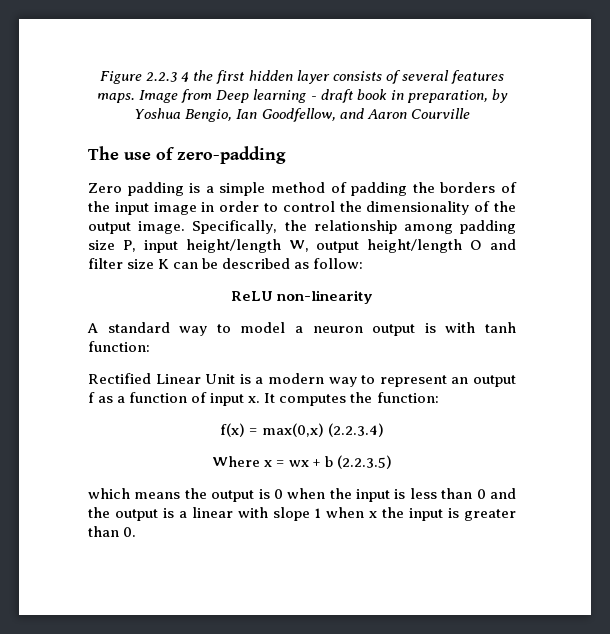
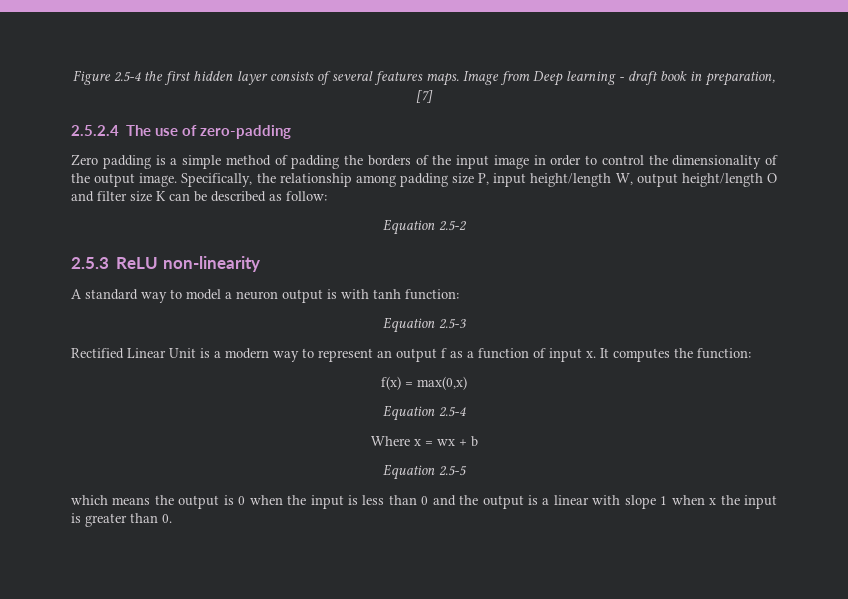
- Figure 2.2.3 4 the first hidden layer consists of several features maps.
+ Figure 2.5-4 the first hidden layer consists of several features maps.
- Image from Deep learning - draft book in preparation, by Yoshua Bengio, Ian Goodfellow, and Aaron Courville
- The use of zero-padding
+ Image from Deep learning - draft book in preparation, [7]
+ 2.5.2.4 The use of zero-padding
- ReLU non-linearity
+ Equation 2.5-2
+ 2.5.3 ReLU non-linearity
+ Equation 2.5-3
- f(x) = max(0,x) (2.2.3.4)
+ f(x) = max(0,x)
+ Equation 2.5-4
- Where x = wx + b (2.2.3.5)
+ Where x = wx + b
+ Equation 2.5-5

